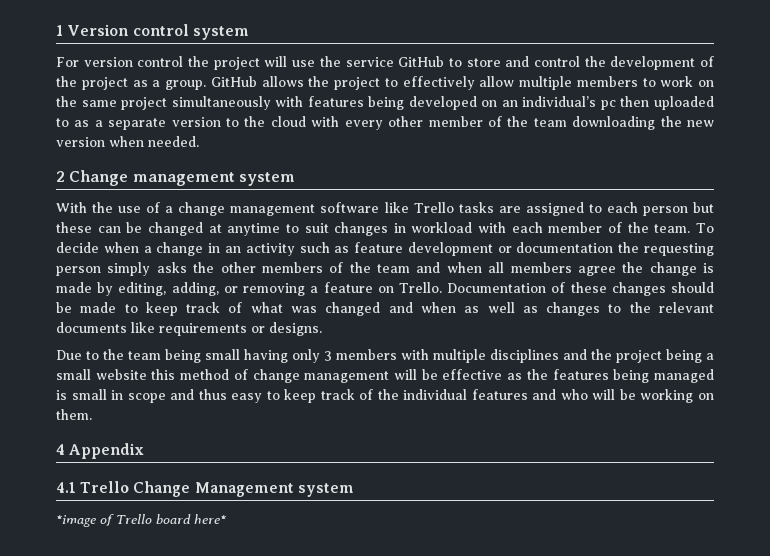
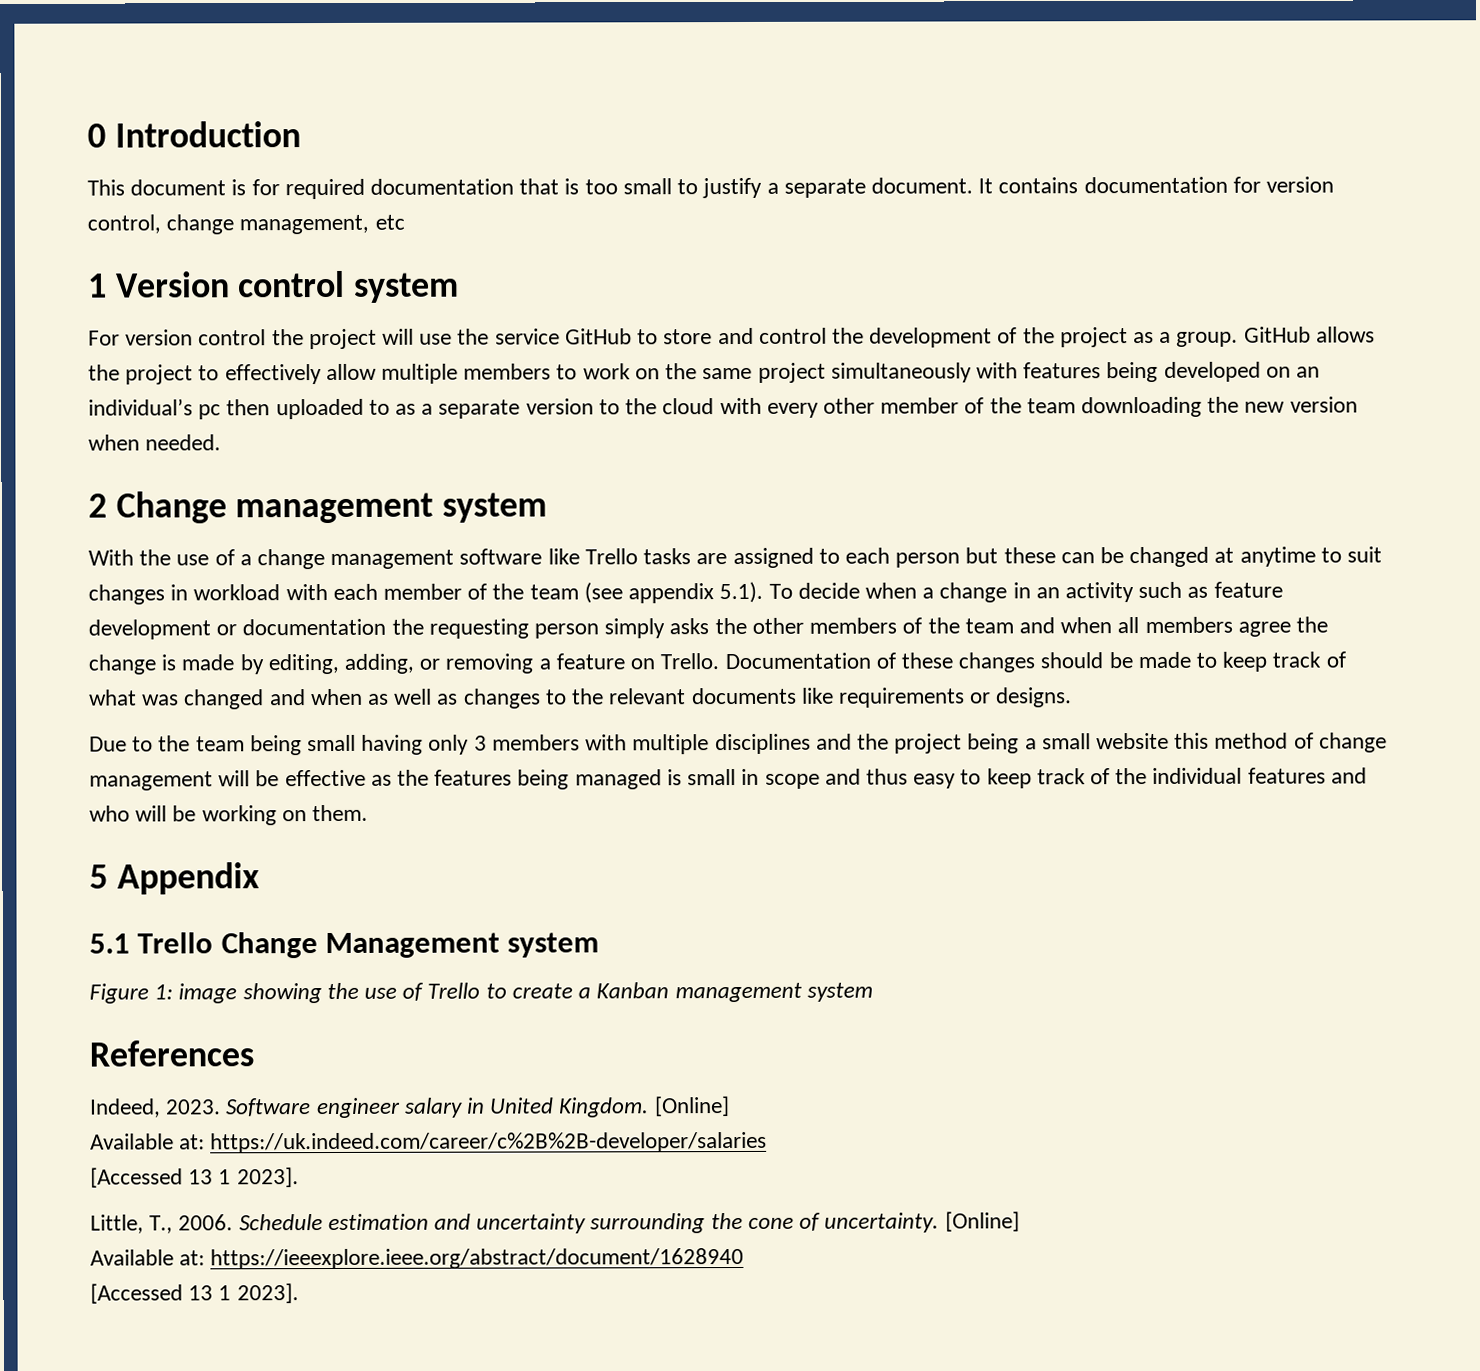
+ 0 Introduction
+ This document is for required documentation that is too small to justify a separate document. It contains documentation for version control, change management, etc
- With the use of a change management software like Trello tasks are assigned to each person but these can be changed at anytime to suit changes in workload with each member of the team. To decide when a change in an activity such as feature development or documentation the requesting person simply asks the other members of the team and when all members agree the change is made by editing, adding, or removing a feature on Trello.
+ With the use of a change management software like Trello tasks are assigned to each person but these can be changed at anytime to suit changes in workload with each member of the team (see appendix 5.1). To decide when a change in an activity such as feature development or documentation the requesting person simply asks the other members of the team and when all members agree the change is made by editing, adding, or removing a feature on Trello.
- 4 Appendix
+ 5 Appendix
- 4.1 Trello Change Management system
+ 5.1 Trello Change Management system
- *image of Trello board here*
+ Figure 1: image showing the use of Trello to create a Kanban management system
+ References
+ Indeed, 2023. Software engineer salary in United Kingdom. [Online]
+ Available at: https://uk.indeed.com/career/c%2B%2B-developer/salaries
+ [Accessed 13 1 2023].
+ Little, T., 2006. Schedule estimation and uncertainty surrounding the cone of uncertainty. [Online]
+ Available at: https://ieeexplore.ieee.org/abstract/document/1628940
+ [Accessed 13 1 2023].

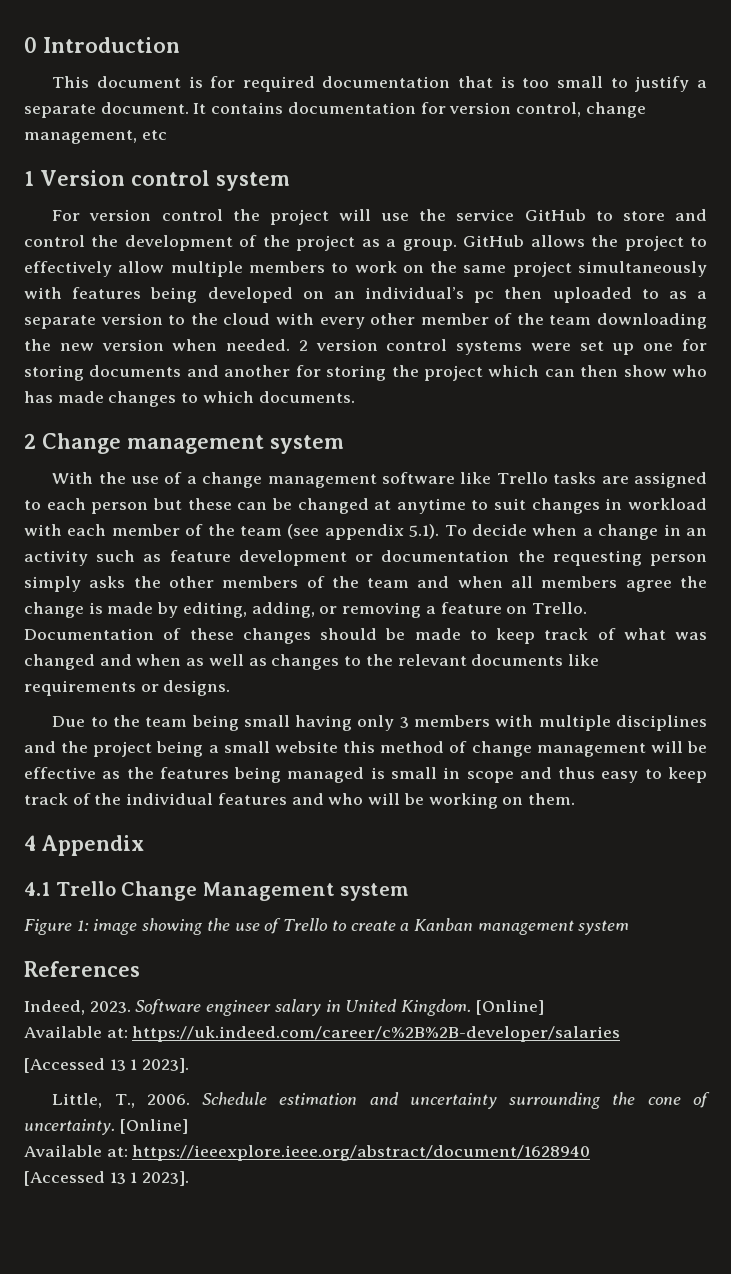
+ 2 version control systems were set up one for storing documents and another for storing the project which can then show who has made changes to which documents.
- 5 Appendix
+ 4 Appendix
- 5.1 Trello Change Management system
+ 4.1 Trello Change Management system

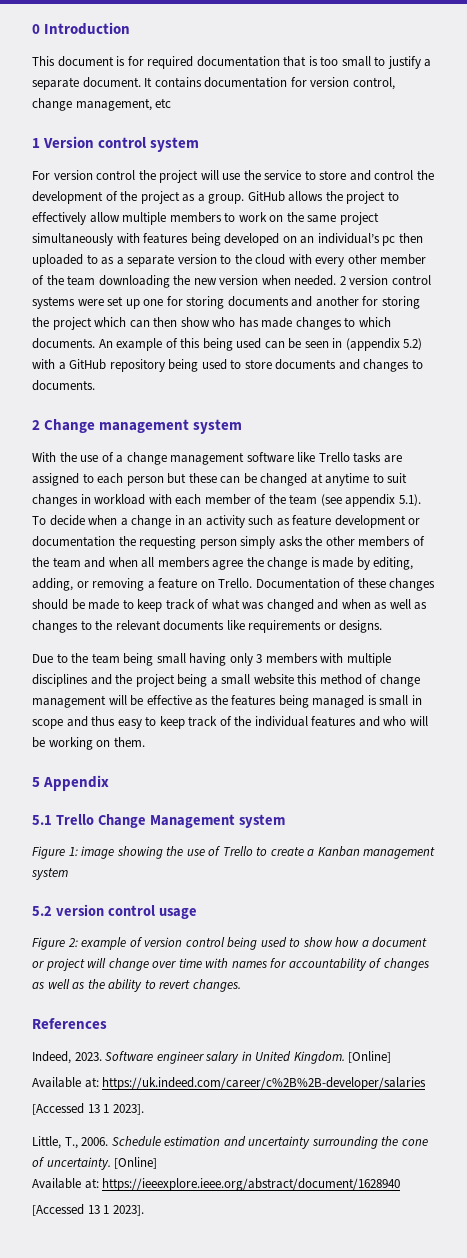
- For version control the project will use the service GitHub to store and control the development of the project as a group.
+ For version control the project will use the service to store and control the development of the project as a group.
+ An example of this being used can be seen in (appendix 5.2) with a GitHub repository being used to store documents and changes to documents.
- 4 Appendix
+ 5 Appendix
- 4.1 Trello Change Management system
+ 5.1 Trello Change Management system
+ 5.2 version control usage
+ Figure 2: example of version control being used to show how a document or project will change over time with names for accountability of changes as well as the ability to revert changes.

